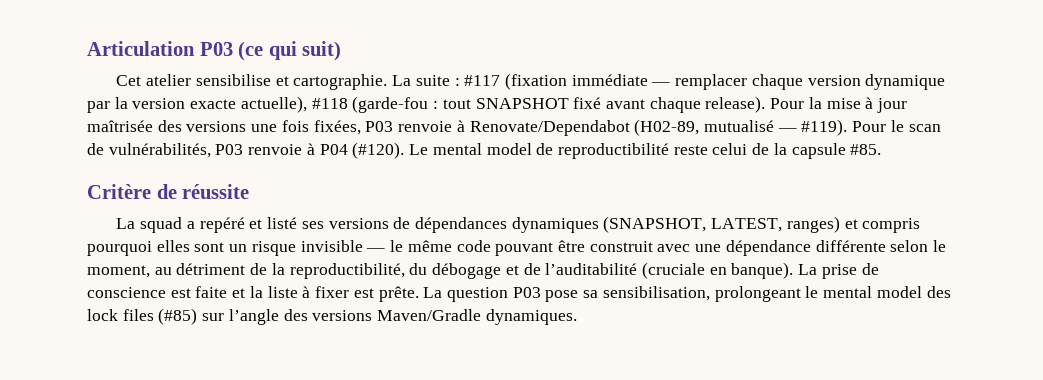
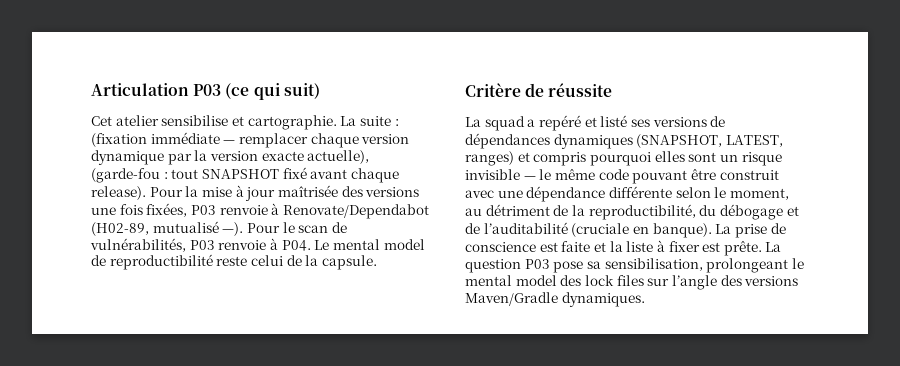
- La suite : #117 (fixation immédiate — remplacer chaque version dynamique par la version exacte actuelle), #118 (garde-fou : tout SNAPSHOT fixé avant chaque release).
+ La suite : (fixation immédiate — remplacer chaque version dynamique par la version exacte actuelle), (garde-fou : tout SNAPSHOT fixé avant chaque release).
- Pour la mise à jour maîtrisée des versions une fois fixées, P03 renvoie à Renovate/Dependabot (H02-89, mutualisé — #119).
+ Pour la mise à jour maîtrisée des versions une fois fixées, P03 renvoie à Renovate/Dependabot (H02-89, mutualisé —).
- Pour le scan de vulnérabilités, P03 renvoie à P04 (#120). Le mental model de reproductibilité reste celui de la capsule #85.
+ Pour le scan de vulnérabilités, P03 renvoie à P04. Le mental model de reproductibilité reste celui de la capsule.
- La question P03 pose sa sensibilisation, prolongeant le mental model des lock files (#85) sur l’angle des versions Maven/Gradle dynamiques.
+ La question P03 pose sa sensibilisation, prolongeant le mental model des lock files sur l’angle des versions Maven/Gradle dynamiques.

